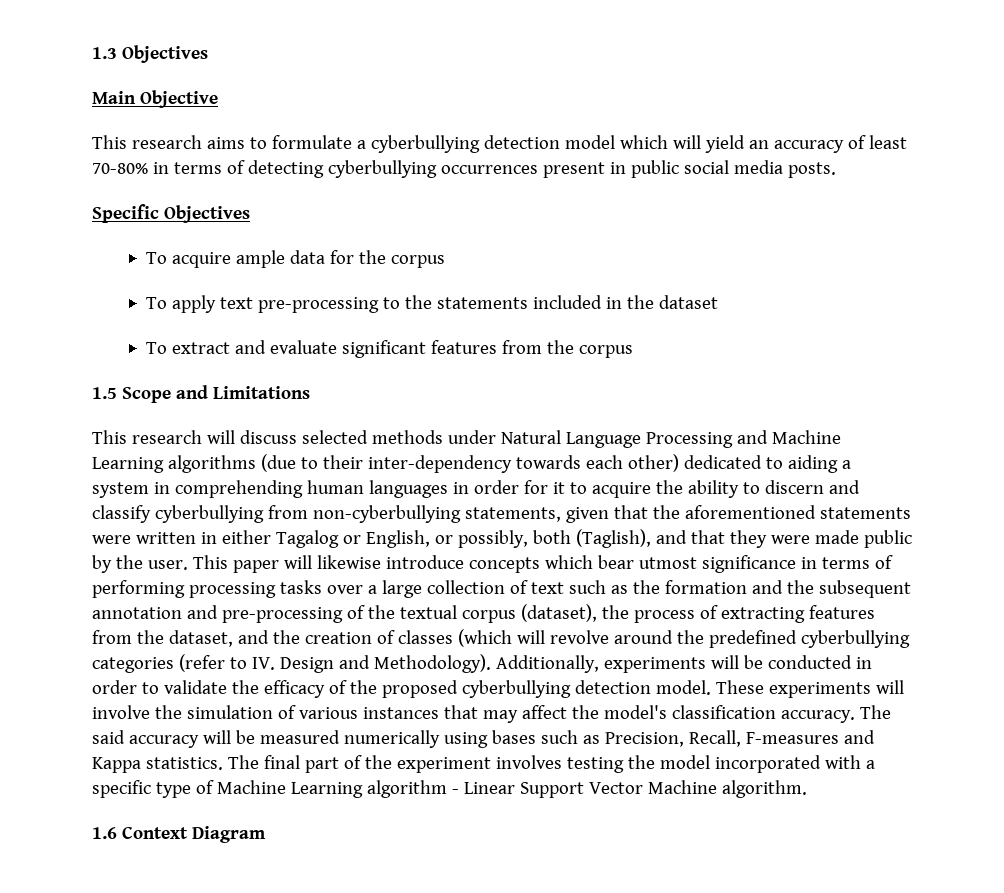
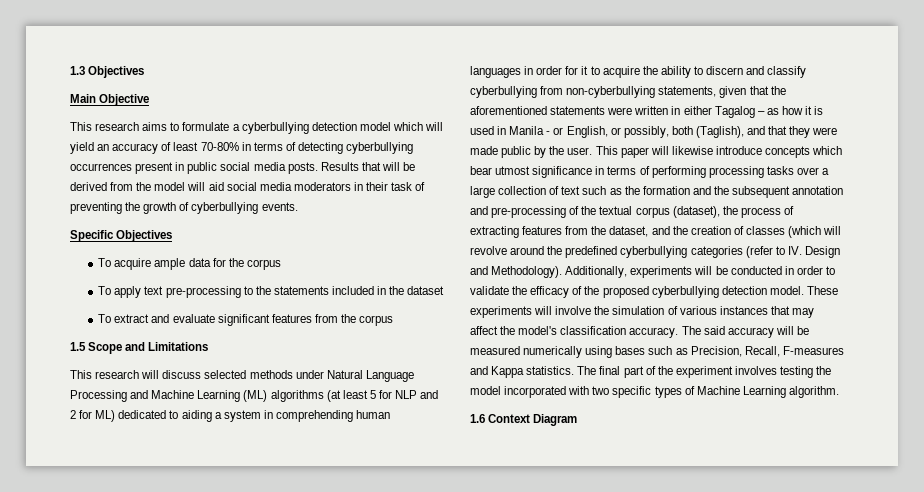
+ Results that will be derived from the model will aid social media moderators in their task of preventing the growth of cyberbullying events.
- This research will discuss selected methods under Natural Language Processing and Machine Learning algorithms (due to their inter-dependency towards each other) dedicated to aiding a system in comprehending human languages in order for it to acquire the ability to discern and classify cyberbullying from non-cyberbullying statements, given that the aforementioned statements were written in either Tagalog or English, or possibly, both (Taglish), and that they were made public by the user.
+ This research will discuss selected methods under Natural Language Processing and Machine Learning (ML) algorithms (at least 5 for NLP and 2 for ML) dedicated to aiding a system in comprehending human languages in order for it to acquire the ability to discern and classify cyberbullying from non-cyberbullying statements, given that the aforementioned statements were written in either Tagalog – as how it is used in Manila - or English, or possibly, both (Taglish), and that they were made public by the user.
- The final part of the experiment involves testing the model incorporated with a specific type of Machine Learning algorithm - Linear Support Vector Machine algorithm.
+ The final part of the experiment involves testing the model incorporated with two specific types of Machine Learning algorithm.

